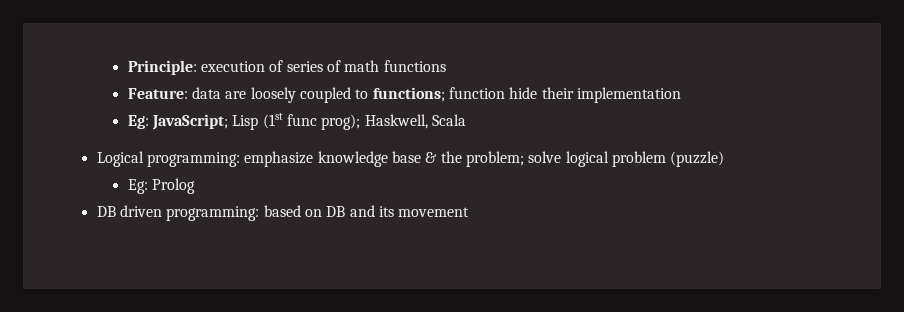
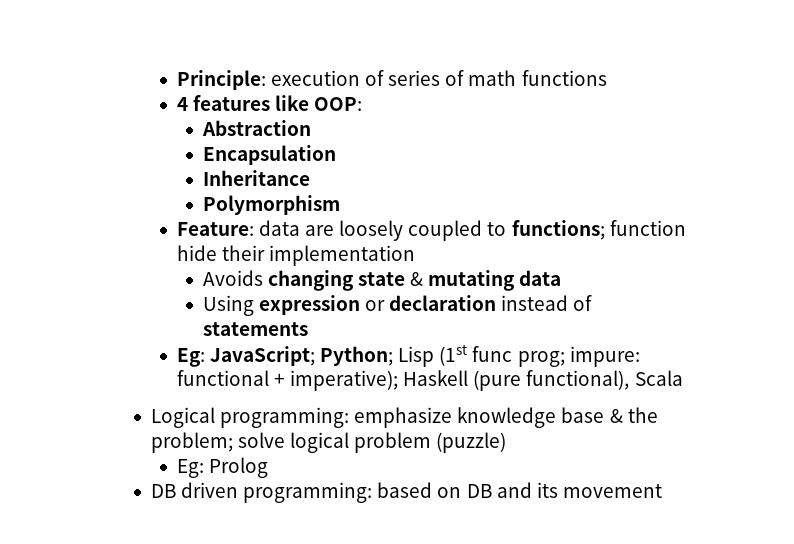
+ 4 features like OOP:
+ Abstraction
+ Encapsulation
+ Inheritance
+ Polymorphism
+ Avoids changing state & mutating data
+ Using expression or declaration instead of statements
- Eg: JavaScript; Lisp (1st func prog); Haskwell, Scala
+ Eg: JavaScript; Python; Lisp (1st func prog; impure: functional + imperative); Haskell (pure functional), Scala

